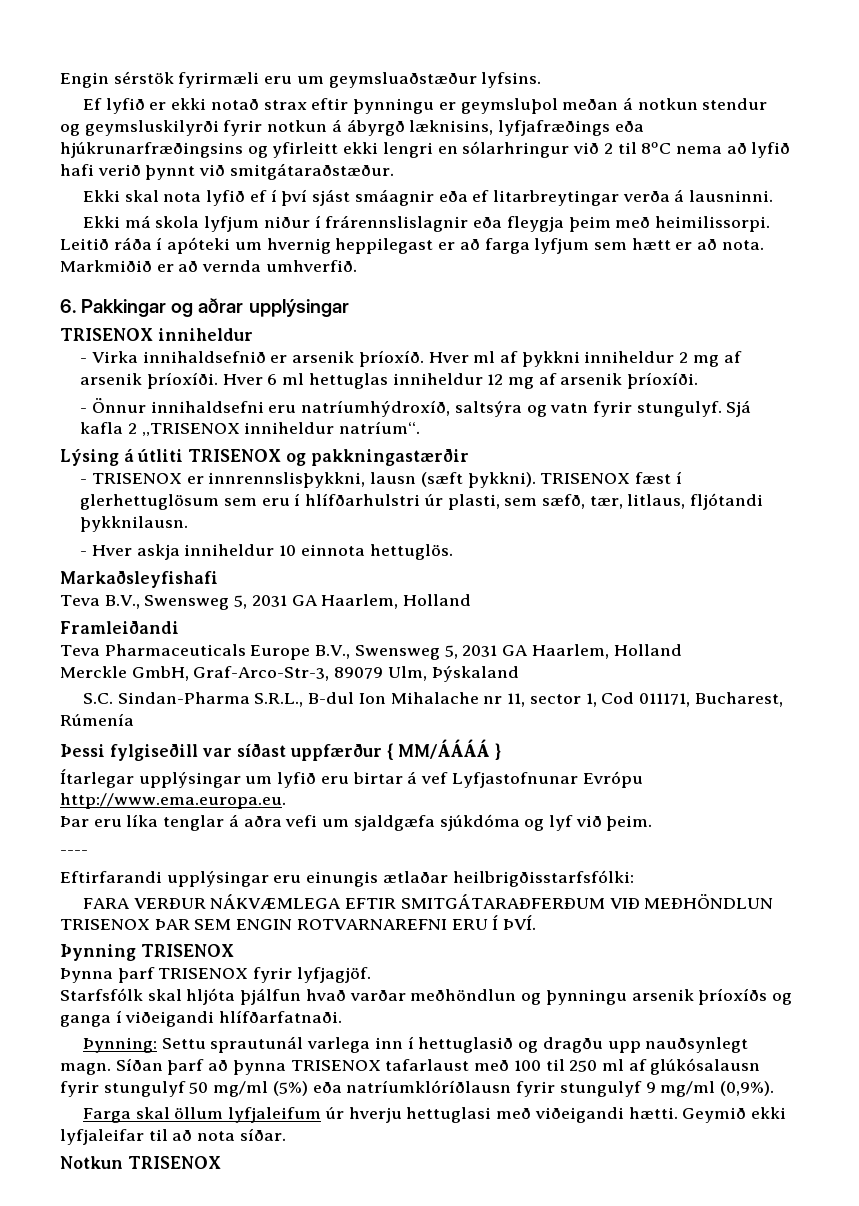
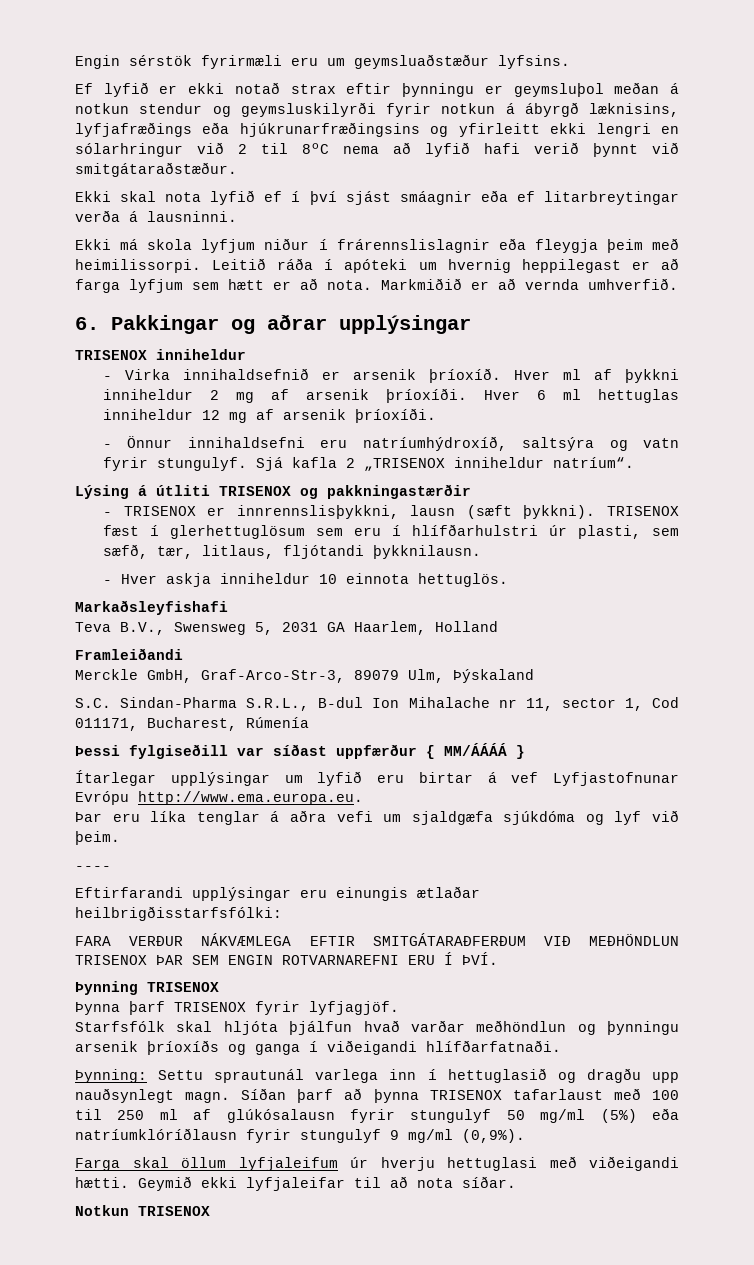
- Teva Pharmaceuticals Europe B.V., Swensweg 5, 2031 GA Haarlem, Holland

